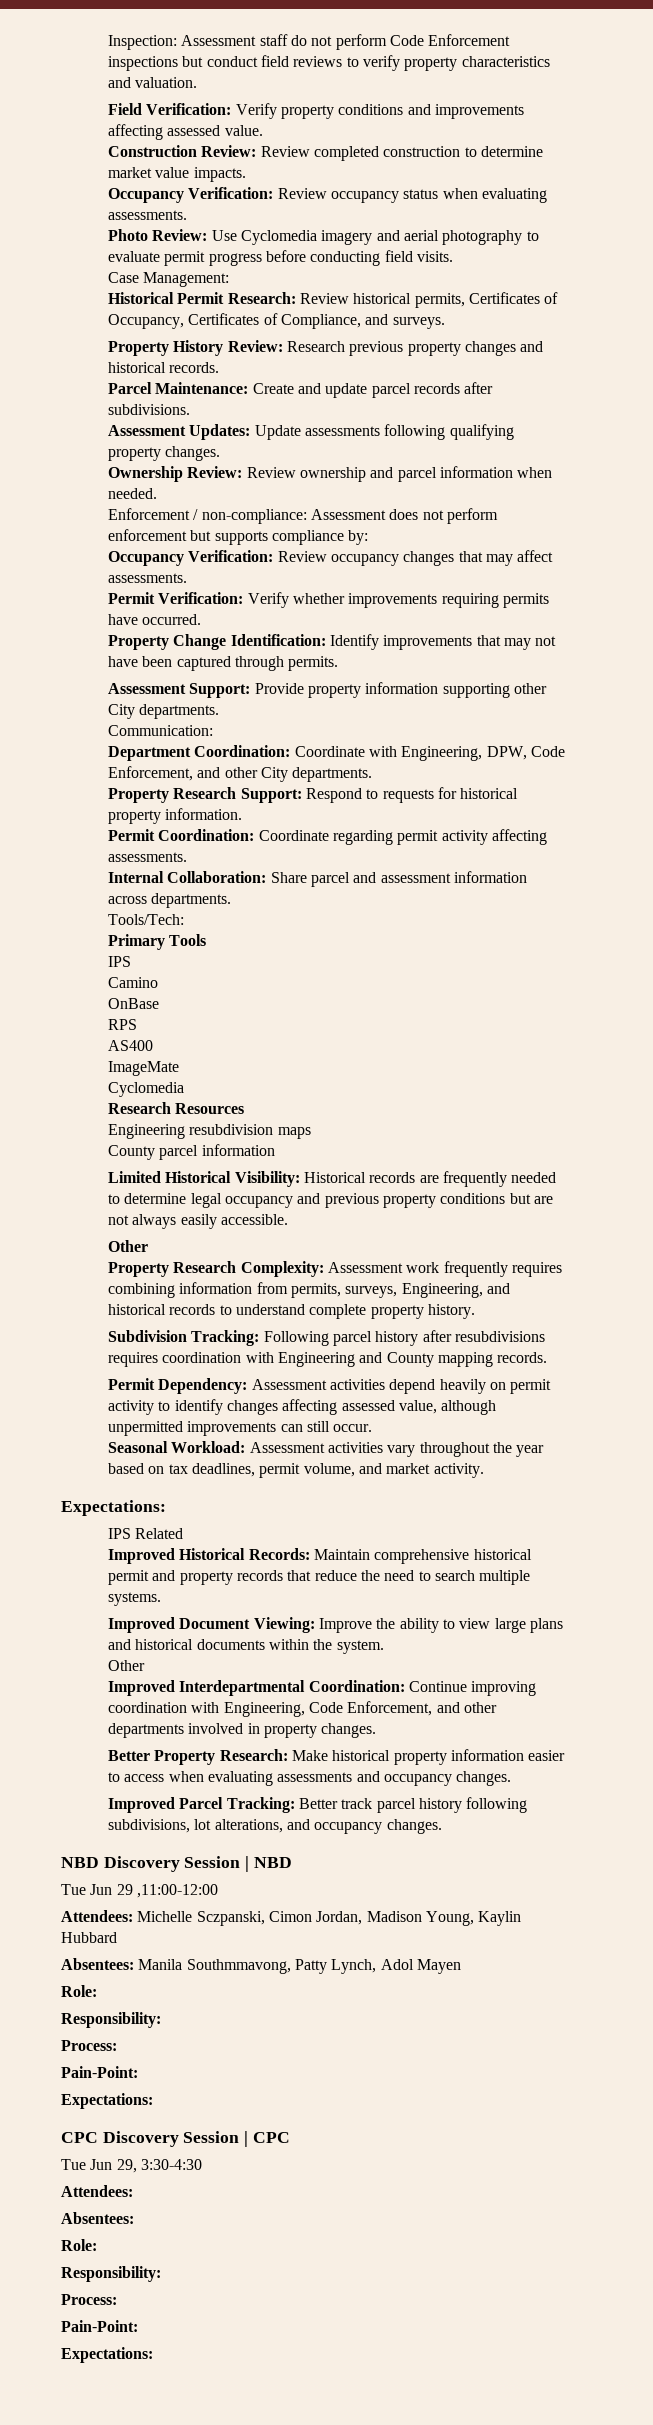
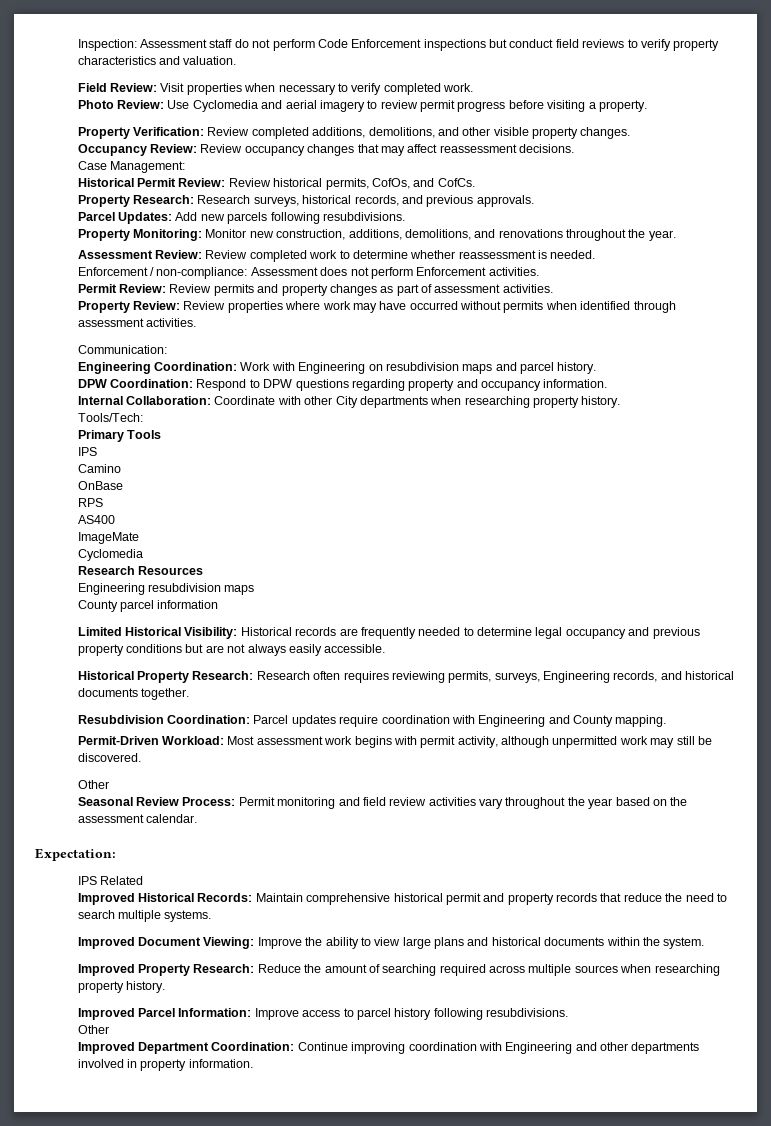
- Field Verification: Verify property conditions and improvements affecting assessed value.
- Construction Review: Review completed construction to determine market value impacts.
- Occupancy Verification: Review occupancy status when evaluating assessments.
+ Field Review: Visit properties when necessary to verify completed work.
- Photo Review: Use Cyclomedia imagery and aerial photography to evaluate permit progress before conducting field visits.
+ Photo Review: Use Cyclomedia and aerial imagery to review permit progress before visiting a property.
+ Property Verification: Review completed additions, demolitions, and other visible property changes.
+ Occupancy Review: Review occupancy changes that may affect reassessment decisions.
- Historical Permit Research: Review historical permits, Certificates of Occupancy, Certificates of Compliance, and surveys.
- Property History Review: Research previous property changes and historical records.
- Parcel Maintenance: Create and update parcel records after subdivisions.
- Assessment Updates: Update assessments following qualifying property changes.
- Ownership Review: Review ownership and parcel information when needed.
+ Historical Permit Review: Review historical permits, CofOs, and CofCs.
+ Property Research: Research surveys, historical records, and previous approvals.
+ Parcel Updates: Add new parcels following resubdivisions.
+ Property Monitoring: Monitor new construction, additions, demolitions, and renovations throughout the year.
+ Assessment Review: Review completed work to determine whether reassessment is needed.
- Enforcement / non-compliance: Assessment does not perform enforcement but supports compliance by:
- Occupancy Verification: Review occupancy changes that may affect assessments.
- Permit Verification: Verify whether improvements requiring permits have occurred.
- Property Change Identification: Identify improvements that may not have been captured through permits.
- Assessment Support: Provide property information supporting other City departments.
+ Enforcement / non-compliance: Assessment does not perform Enforcement activities.
+ Permit Review: Review permits and property changes as part of assessment activities.
+ Property Review: Review properties where work may have occurred without permits when identified through assessment activities.
  Communication:
- Department Coordination: Coordinate with Engineering, DPW, Code Enforcement, and other City departments.
- Property Research Support: Respond to requests for historical property information.
- Permit Coordination: Coordinate regarding permit activity affecting assessments.
- Internal Collaboration: Share parcel and assessment information across departments.
+ Engineering Coordination: Work with Engineering on resubdivision maps and parcel history.
+ DPW Coordination: Respond to DPW questions regarding property and occupancy information.
+ Internal Collaboration: Coordinate with other City departments when researching property history.
  Limited Historical Visibility: Historical records are frequently needed to determine legal occupancy and previous property conditions but are not always easily accessible.
+ Historical Property Research: Research often requires reviewing permits, surveys, Engineering records, and historical documents together.
+ Resubdivision Coordination: Parcel updates require coordination with Engineering and County mapping.
+ Permit-Driven Workload: Most assessment work begins with permit activity, although unpermitted work may still be discovered.
  Other
- Property Research Complexity: Assessment work frequently requires combining information from permits, surveys, Engineering, and historical records to understand complete property history.
- Subdivision Tracking: Following parcel history after resubdivisions requires coordination with Engineering and County mapping records.
- Permit Dependency: Assessment activities depend heavily on permit activity to identify changes affecting assessed value, although unpermitted improvements can still occur.
- Seasonal Workload: Assessment activities vary throughout the year based on tax deadlines, permit volume, and market activity.
- Expectations:
+ Seasonal Review Process: Permit monitoring and field review activities vary throughout the year based on the assessment calendar.
+ Expectation:
+ Improved Property Research: Reduce the amount of searching required across multiple sources when researching property history.
+ Improved Parcel Information: Improve access to parcel history following resubdivisions.
- Improved Interdepartmental Coordination: Continue improving coordination with Engineering, Code Enforcement, and other departments involved in property changes.
- Better Property Research: Make historical property information easier to access when evaluating assessments and occupancy changes.
- Improved Parcel Tracking: Better track parcel history following subdivisions, lot alterations, and occupancy changes.
- NBD Discovery Session | NBD
- Tue Jun 29 ,11:00-12:00
- Attendees: Michelle Sczpanski, Cimon Jordan, Madison Young, Kaylin Hubbard
- Absentees: Manila Southmmavong, Patty Lynch, Adol Mayen
- Role:
- Responsibility:
- Process:
- Pain-Point:
- Expectations:
- CPC Discovery Session | CPC
- Tue Jun 29, 3:30-4:30
- Attendees:
- Absentees:
- Role:
- Responsibility:
- Process:
- Pain-Point:
- Expectations:
+ Improved Department Coordination: Continue improving coordination with Engineering and other departments involved in property information.

